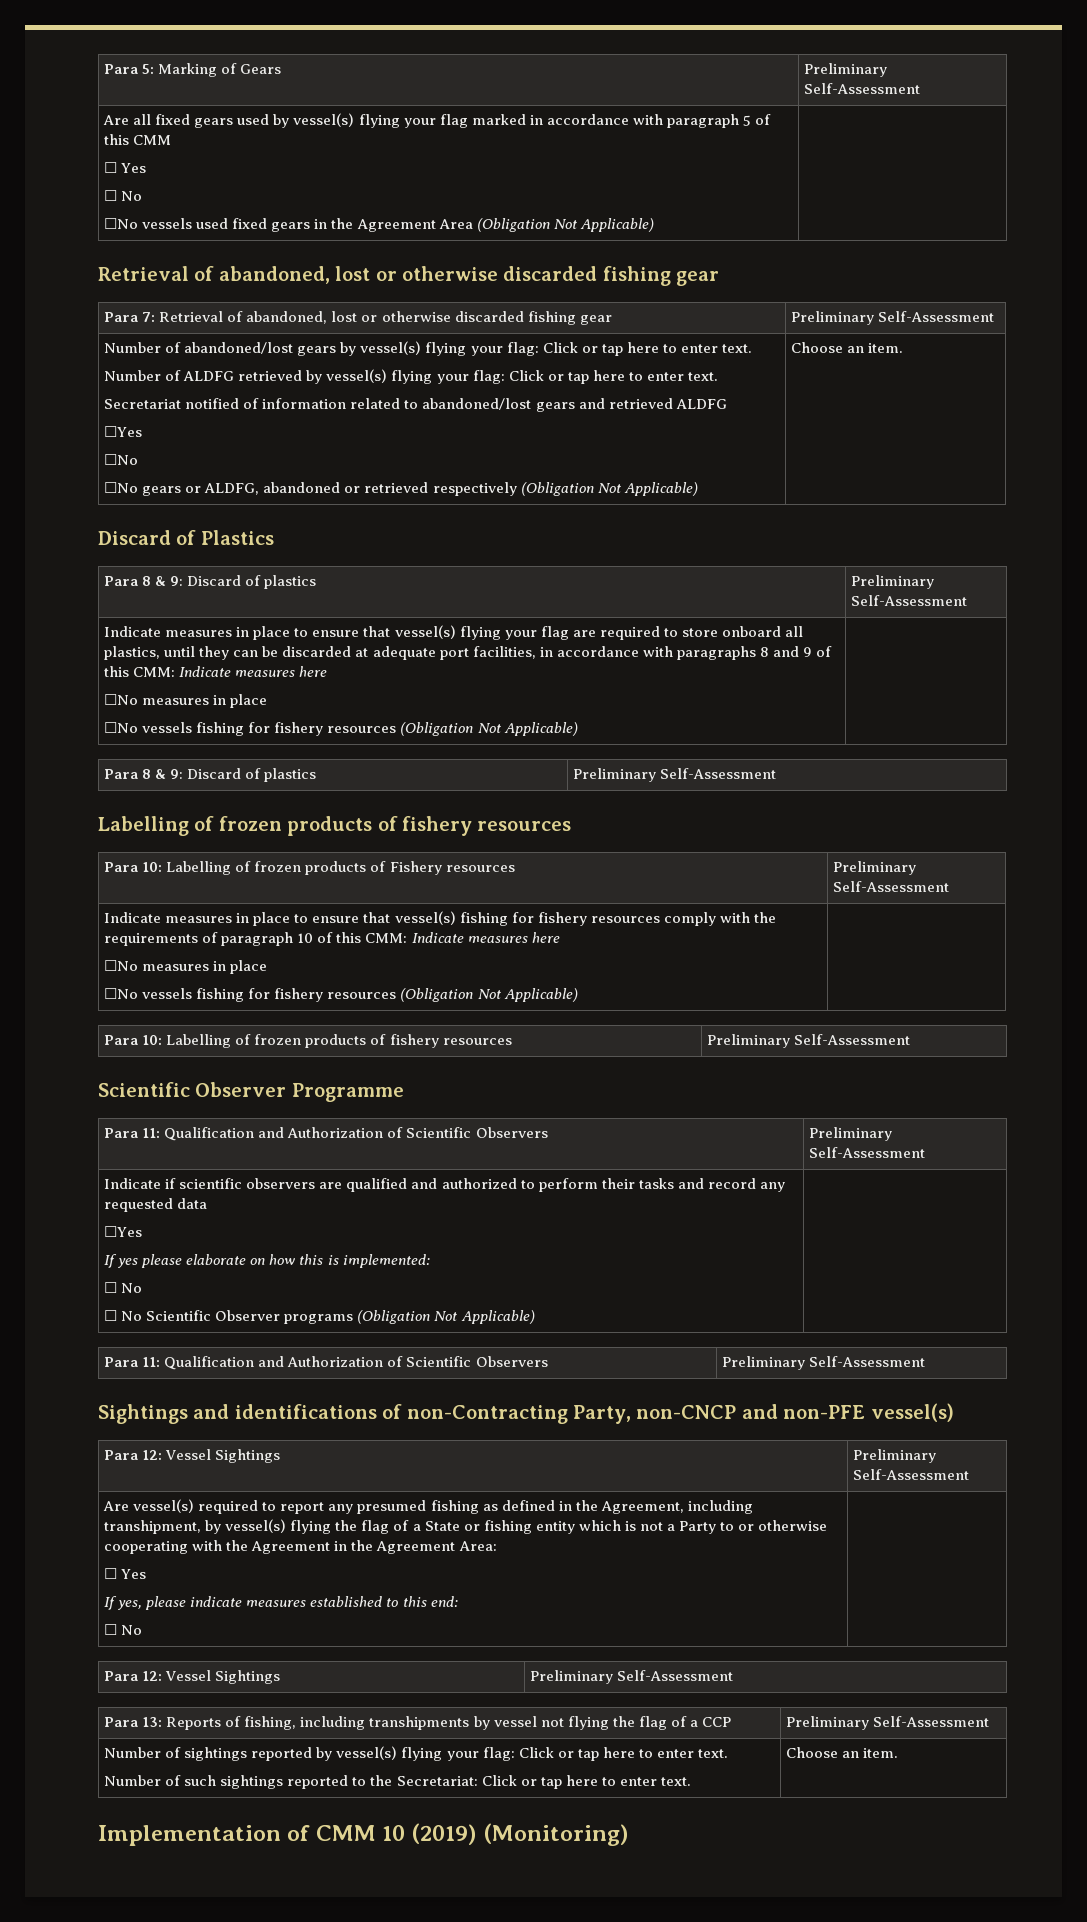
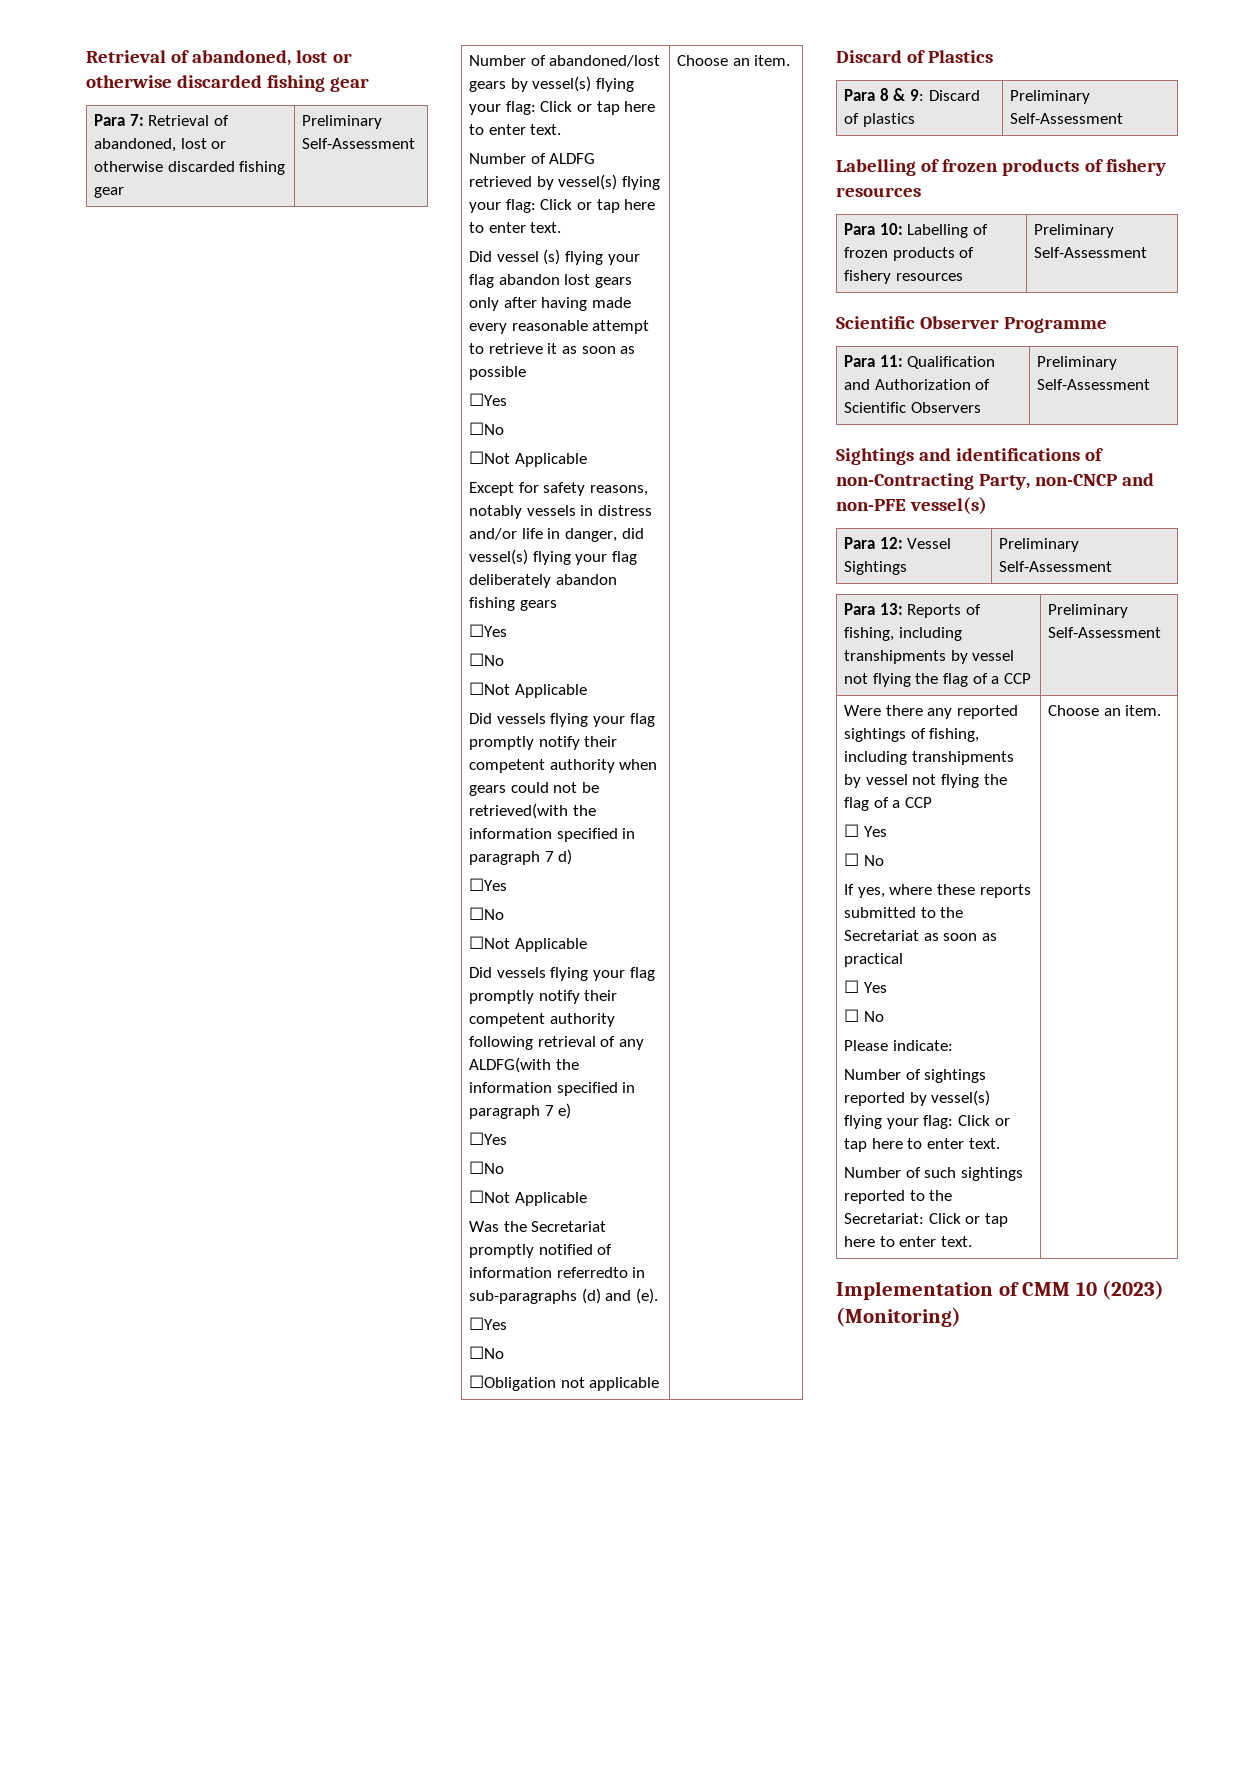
- Para 5: Marking of Gears | Preliminary Self-Assessment
- Are all fixed gears used by vessel(s) flying your flag marked in accordance with paragraph 5 of this CMM
- ☐ Yes
- ☐ No
- ☐No vessels used fixed gears in the Agreement Area (Obligation Not Applicable) |
- Secretariat notified of information related to abandoned/lost gears and retrieved ALDFG
+ Did vessel (s) flying your flag abandon lost gears only after having made every reasonable attempt to retrieve it as soon as possible
  ☐Yes
  ☐No
- ☐No gears or ALDFG, abandoned or retrieved respectively (Obligation Not Applicable)
+ ☐Not Applicable
+ Except for safety reasons, notably vessels in distress and/or life in danger, did vessel(s) flying your flag deliberately abandon fishing gears
+ ☐Yes
+ ☐No
+ ☐Not Applicable
+ Did vessels flying your flag promptly notify their competent authority when gears could not be retrieved(with the information specified in paragraph 7 d)
+ ☐Yes
+ ☐No
+ ☐Not Applicable
+ Did vessels flying your flag promptly notify their competent authority following retrieval of any ALDFG(with the information specified in paragraph 7 e)
+ ☐Yes
+ ☐No
+ ☐Not Applicable
+ Was the Secretariat promptly notified of information referredto in sub-paragraphs (d) and (e).
+ ☐Yes
+ ☐No
+ ☐Obligation not applicable
  Discard of Plastics
  Para 8 & 9: Discard of plastics | Preliminary Self-Assessment
- Indicate measures in place to ensure that vessel(s) flying your flag are required to store onboard all plastics, until they can be discarded at adequate port facilities, in accordance with paragraphs 8 and 9 of this CMM: Indicate measures here
- ☐No measures in place
- ☐No vessels fishing for fishery resources (Obligation Not Applicable) |
- Para 8 & 9: Discard of plastics | Preliminary Self-Assessment
  Labelling of frozen products of fishery resources
- Para 10: Labelling of frozen products of Fishery resources | Preliminary Self-Assessment
- Indicate measures in place to ensure that vessel(s) fishing for fishery resources comply with the requirements of paragraph 10 of this CMM: Indicate measures here
- ☐No measures in place
- ☐No vessels fishing for fishery resources (Obligation Not Applicable) |
- Indicate if scientific observers are qualified and authorized to perform their tasks and record any requested data
- ☐Yes
- If yes please elaborate on how this is implemented:
- ☐ No
- ☐ No Scientific Observer programs (Obligation Not Applicable) |
- Para 11: Qualification and Authorization of Scientific Observers | Preliminary Self-Assessment
- Are vessel(s) required to report any presumed fishing as defined in the Agreement, including transhipment, by vessel(s) flying the flag of a State or fishing entity which is not a Party to or otherwise cooperating with the Agreement in the Agreement Area:
- ☐ Yes
- If yes, please indicate measures established to this end:
- ☐ No |
- Para 12: Vessel Sightings | Preliminary Self-Assessment
+ Were there any reported sightings of fishing, including transhipments by vessel not flying the flag of a CCP
+ ☐ Yes
+ ☐ No
+ If yes, where these reports submitted to the Secretariat as soon as practical
+ ☐ Yes
+ ☐ No
+ Please indicate:
- Implementation of CMM 10 (2019) (Monitoring)
+ Implementation of CMM 10 (2023) (Monitoring)

